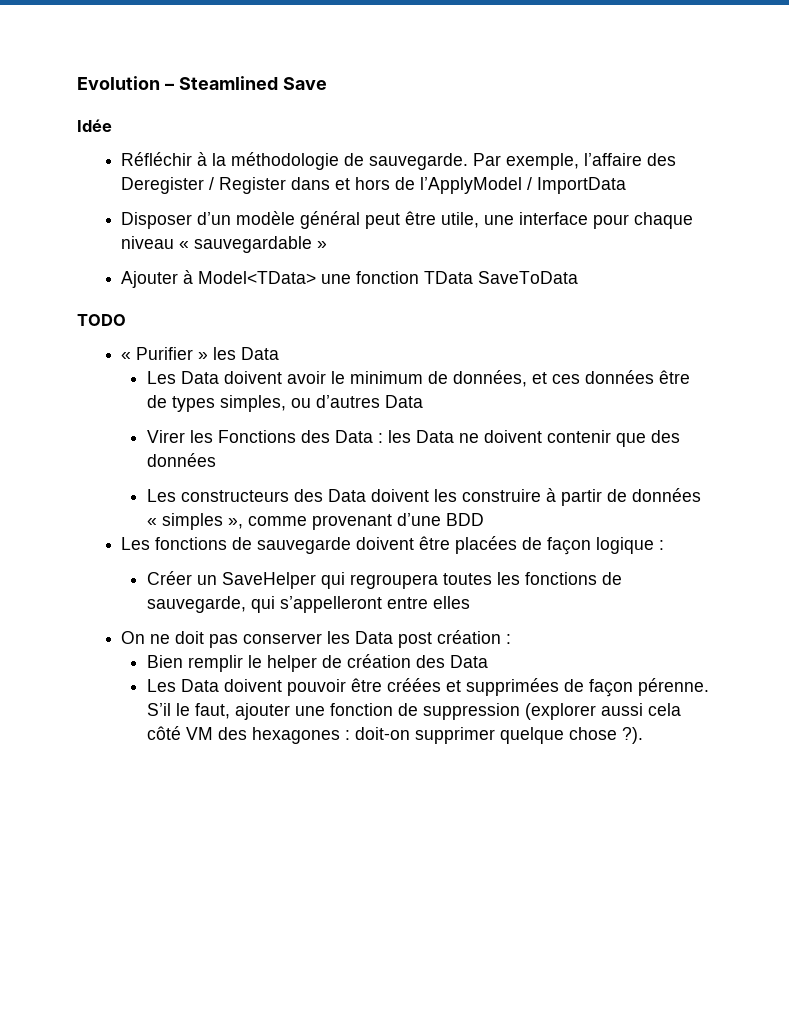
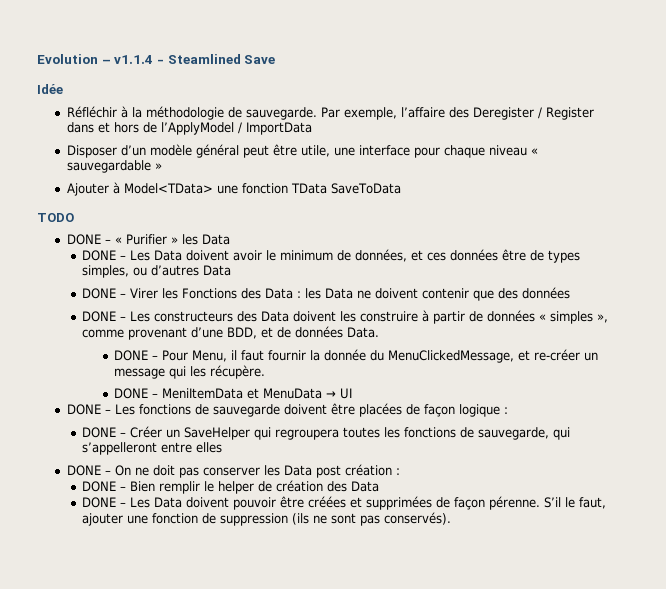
- Evolution – Steamlined Save
+ Evolution – v1.1.4 - Steamlined Save
- « Purifier » les Data
+ DONE – « Purifier » les Data
- Les Data doivent avoir le minimum de données, et ces données être de types simples, ou d’autres Data
+ DONE – Les Data doivent avoir le minimum de données, et ces données être de types simples, ou d’autres Data
- Virer les Fonctions des Data : les Data ne doivent contenir que des données
+ DONE – Virer les Fonctions des Data : les Data ne doivent contenir que des données
- Les constructeurs des Data doivent les construire à partir de données « simples », comme provenant d’une BDD
- Les fonctions de sauvegarde doivent être placées de façon logique :
+ DONE – Les constructeurs des Data doivent les construire à partir de données « simples », comme provenant d’une BDD, et de données Data.
+ DONE – Pour Menu, il faut fournir la donnée du MenuClickedMessage, et re-créer un message qui les récupère.
+ DONE – MeniItemData et MenuData → UI
+ DONE – Les fonctions de sauvegarde doivent être placées de façon logique :
- Créer un SaveHelper qui regroupera toutes les fonctions de sauvegarde, qui s’appelleront entre elles
+ DONE – Créer un SaveHelper qui regroupera toutes les fonctions de sauvegarde, qui s’appelleront entre elles
- On ne doit pas conserver les Data post création :
+ DONE – On ne doit pas conserver les Data post création :
- Bien remplir le helper de création des Data
+ DONE – Bien remplir le helper de création des Data
- Les Data doivent pouvoir être créées et supprimées de façon pérenne.
+ DONE – Les Data doivent pouvoir être créées et supprimées de façon pérenne.
- S’il le faut, ajouter une fonction de suppression (explorer aussi cela côté VM des hexagones : doit-on supprimer quelque chose ?).
+ S’il le faut, ajouter une fonction de suppression (ils ne sont pas conservés).

